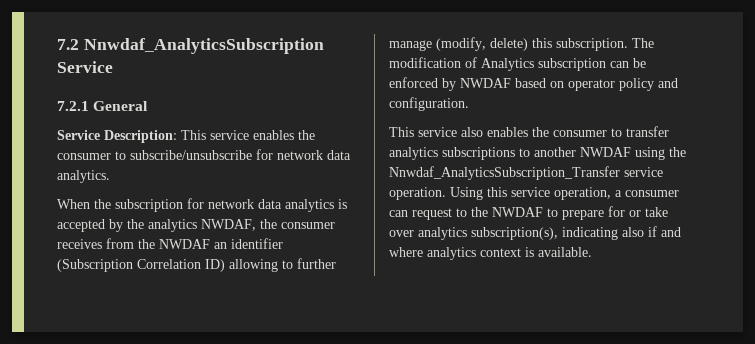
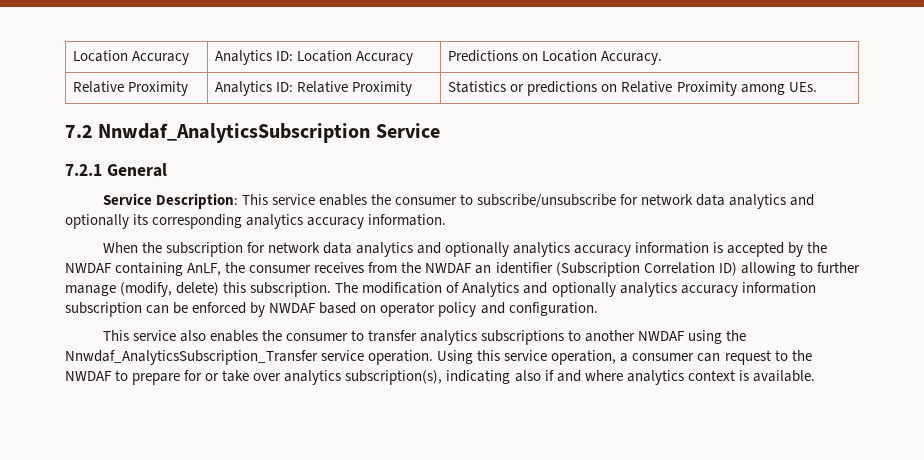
+ Location Accuracy | Analytics ID: Location Accuracy | Predictions on Location Accuracy.
+ Relative Proximity | Analytics ID: Relative Proximity | Statistics or predictions on Relative Proximity among UEs.
- Service Description: This service enables the consumer to subscribe/unsubscribe for network data analytics.
+ Service Description: This service enables the consumer to subscribe/unsubscribe for network data analytics and optionally its corresponding analytics accuracy information.
- When the subscription for network data analytics is accepted by the analytics NWDAF, the consumer receives from the NWDAF an identifier (Subscription Correlation ID) allowing to further manage (modify, delete) this subscription.
+ When the subscription for network data analytics and optionally analytics accuracy information is accepted by the NWDAF containing AnLF, the consumer receives from the NWDAF an identifier (Subscription Correlation ID) allowing to further manage (modify, delete) this subscription.
- The modification of Analytics subscription can be enforced by NWDAF based on operator policy and configuration.
+ The modification of Analytics and optionally analytics accuracy information subscription can be enforced by NWDAF based on operator policy and configuration.

